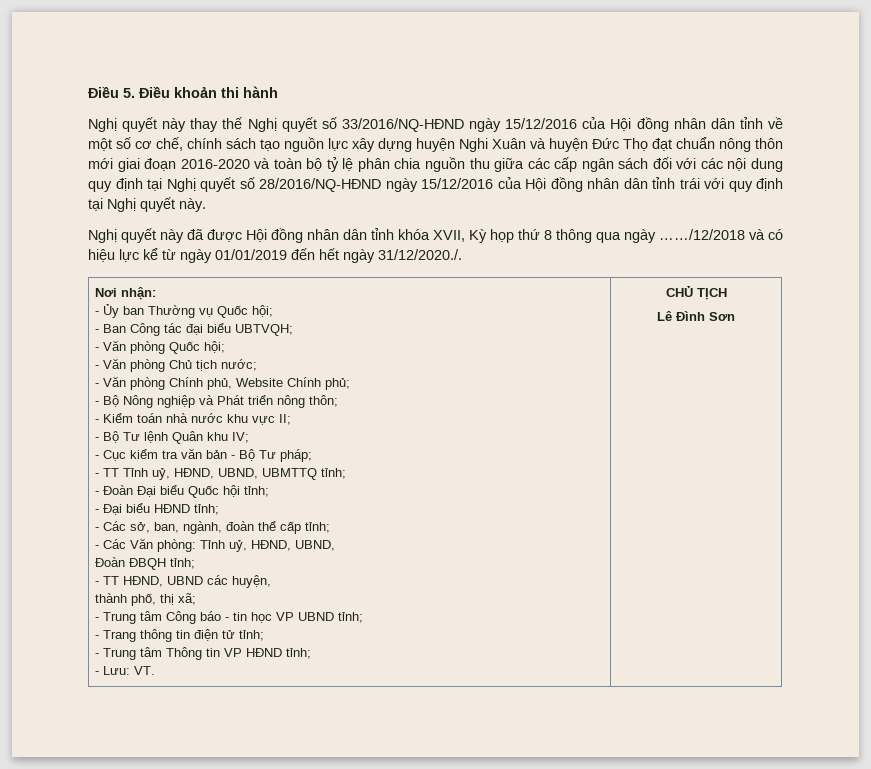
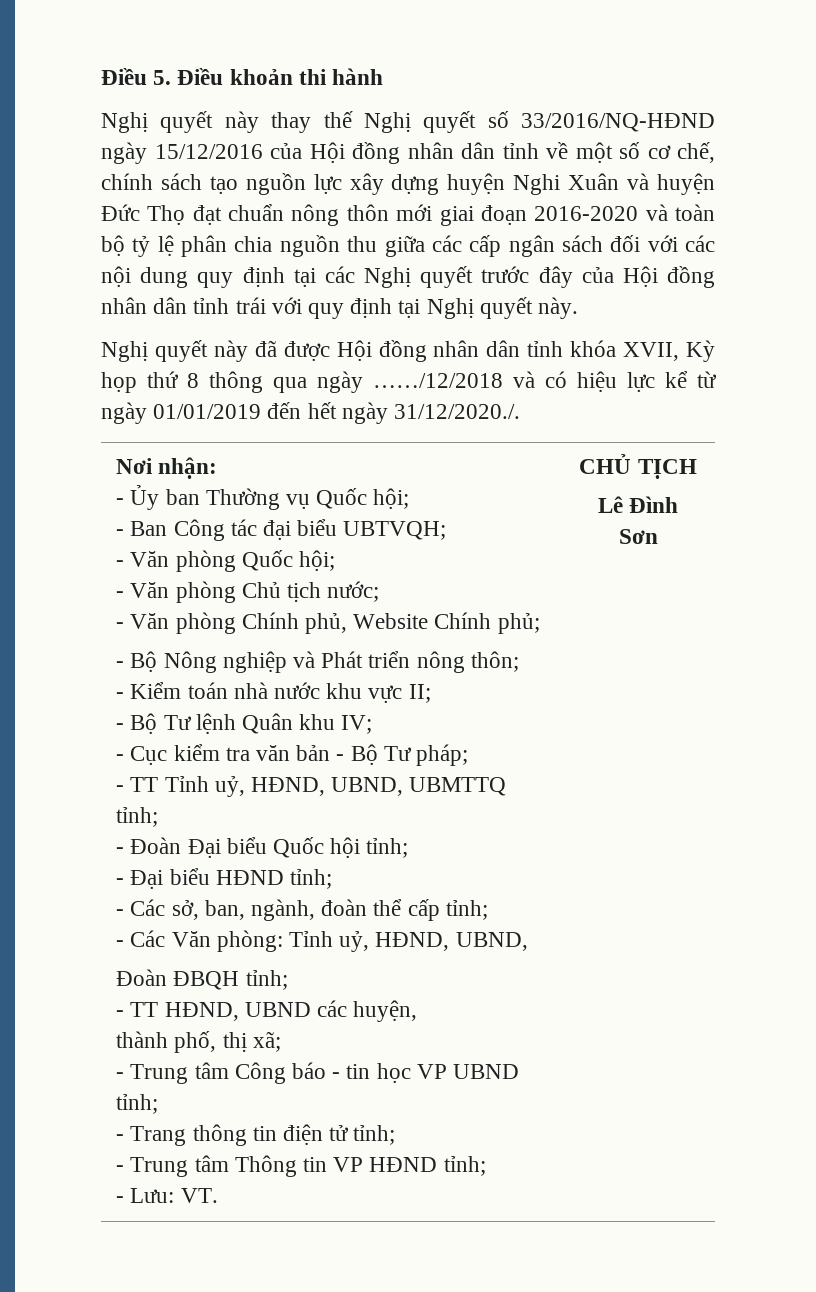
- Nghị quyết này thay thế Nghị quyết số 33/2016/NQ-HĐND ngày 15/12/2016 của Hội đồng nhân dân tỉnh về một số cơ chế, chính sách tạo nguồn lực xây dựng huyện Nghi Xuân và huyện Đức Thọ đạt chuẩn nông thôn mới giai đoạn 2016-2020 và toàn bộ tỷ lệ phân chia nguồn thu giữa các cấp ngân sách đối với các nội dung quy định tại Nghị quyết số 28/2016/NQ-HĐND ngày 15/12/2016 của Hội đồng nhân dân tỉnh trái với quy định tại Nghị quyết này.
+ Nghị quyết này thay thế Nghị quyết số 33/2016/NQ-HĐND ngày 15/12/2016 của Hội đồng nhân dân tỉnh về một số cơ chế, chính sách tạo nguồn lực xây dựng huyện Nghi Xuân và huyện Đức Thọ đạt chuẩn nông thôn mới giai đoạn 2016-2020 và toàn bộ tỷ lệ phân chia nguồn thu giữa các cấp ngân sách đối với các nội dung quy định tại các Nghị quyết trước đây của Hội đồng nhân dân tỉnh trái với quy định tại Nghị quyết này.

